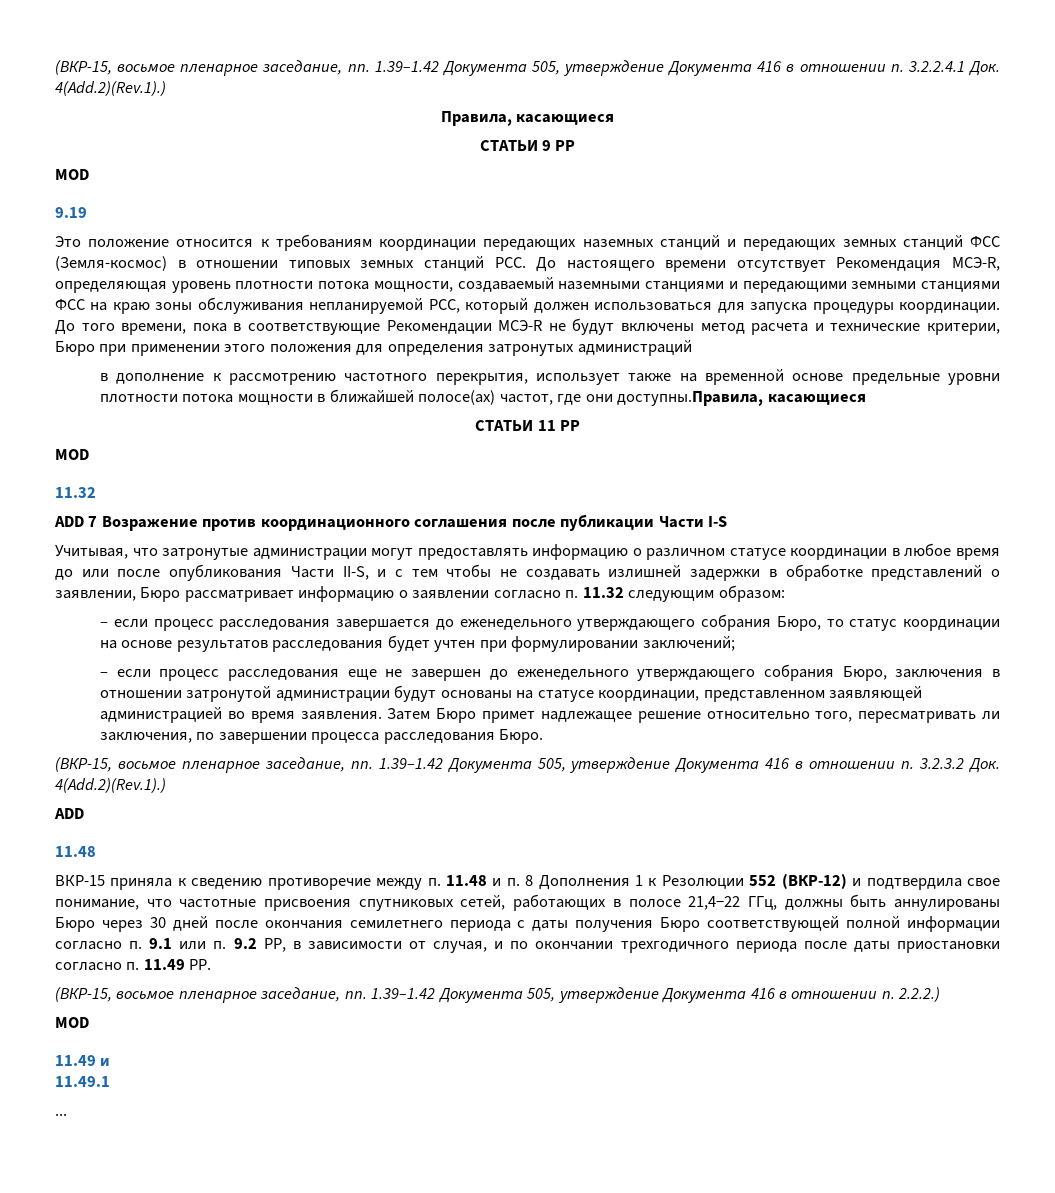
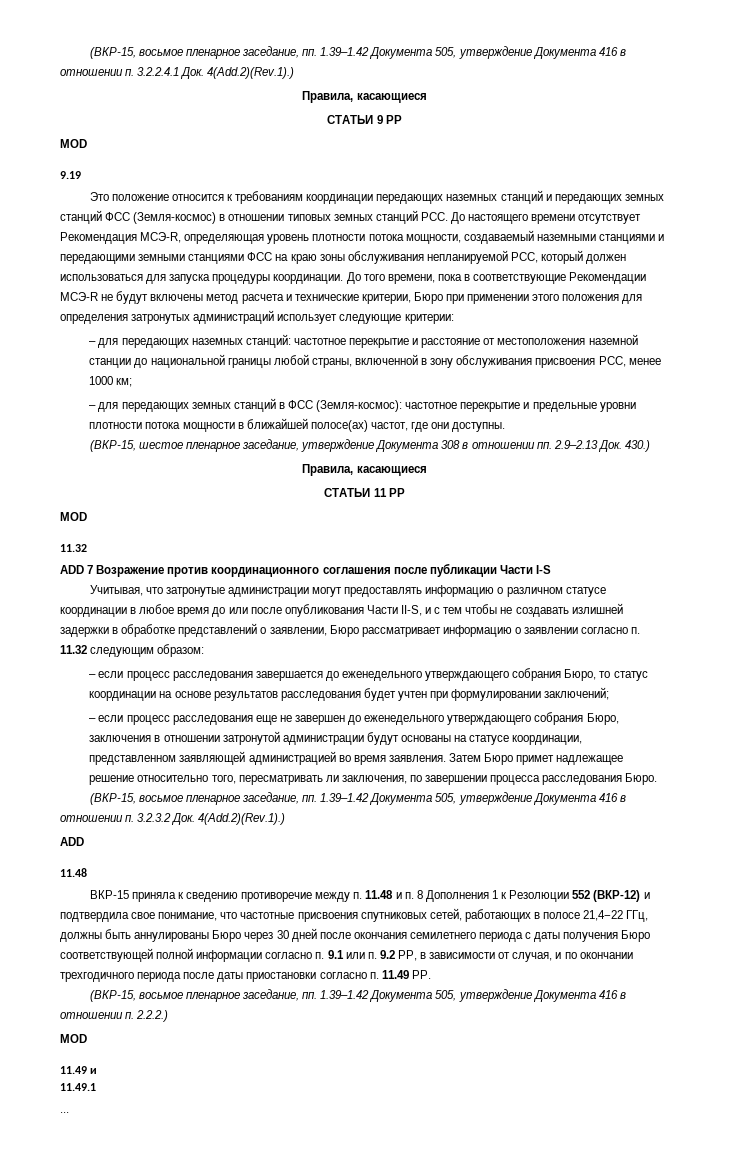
- До того времени, пока в соответствующие Рекомендации МСЭ-R не будут включены метод расчета и технические критерии, Бюро при применении этого положения для определения затронутых администраций
- в дополнение к рассмотрению частотного перекрытия, использует также на временной основе предельные уровни плотности потока мощности в ближайшей полосе(ах) частот, где они доступны.Правила, касающиеся
+ До того времени, пока в соответствующие Рекомендации МСЭ-R не будут включены метод расчета и технические критерии, Бюро при применении этого положения для определения затронутых администраций использует следующие критерии:
+ – для передающих наземных станций: частотное перекрытие и расстояние от местоположения наземной станции до национальной границы любой страны, включенной в зону обслуживания присвоения РСС, менее 1000 км;
+ – для передающих земных станций в ФСС (Земля-космос): частотное перекрытие и предельные уровни плотности потока мощности в ближайшей полосе(ах) частот, где они доступны.
+ (ВКР-15, шестое пленарное заседание, утверждение Документа 308 в отношении пп. 2.9–2.13 Док. 430.)
+ Правила, касающиеся

